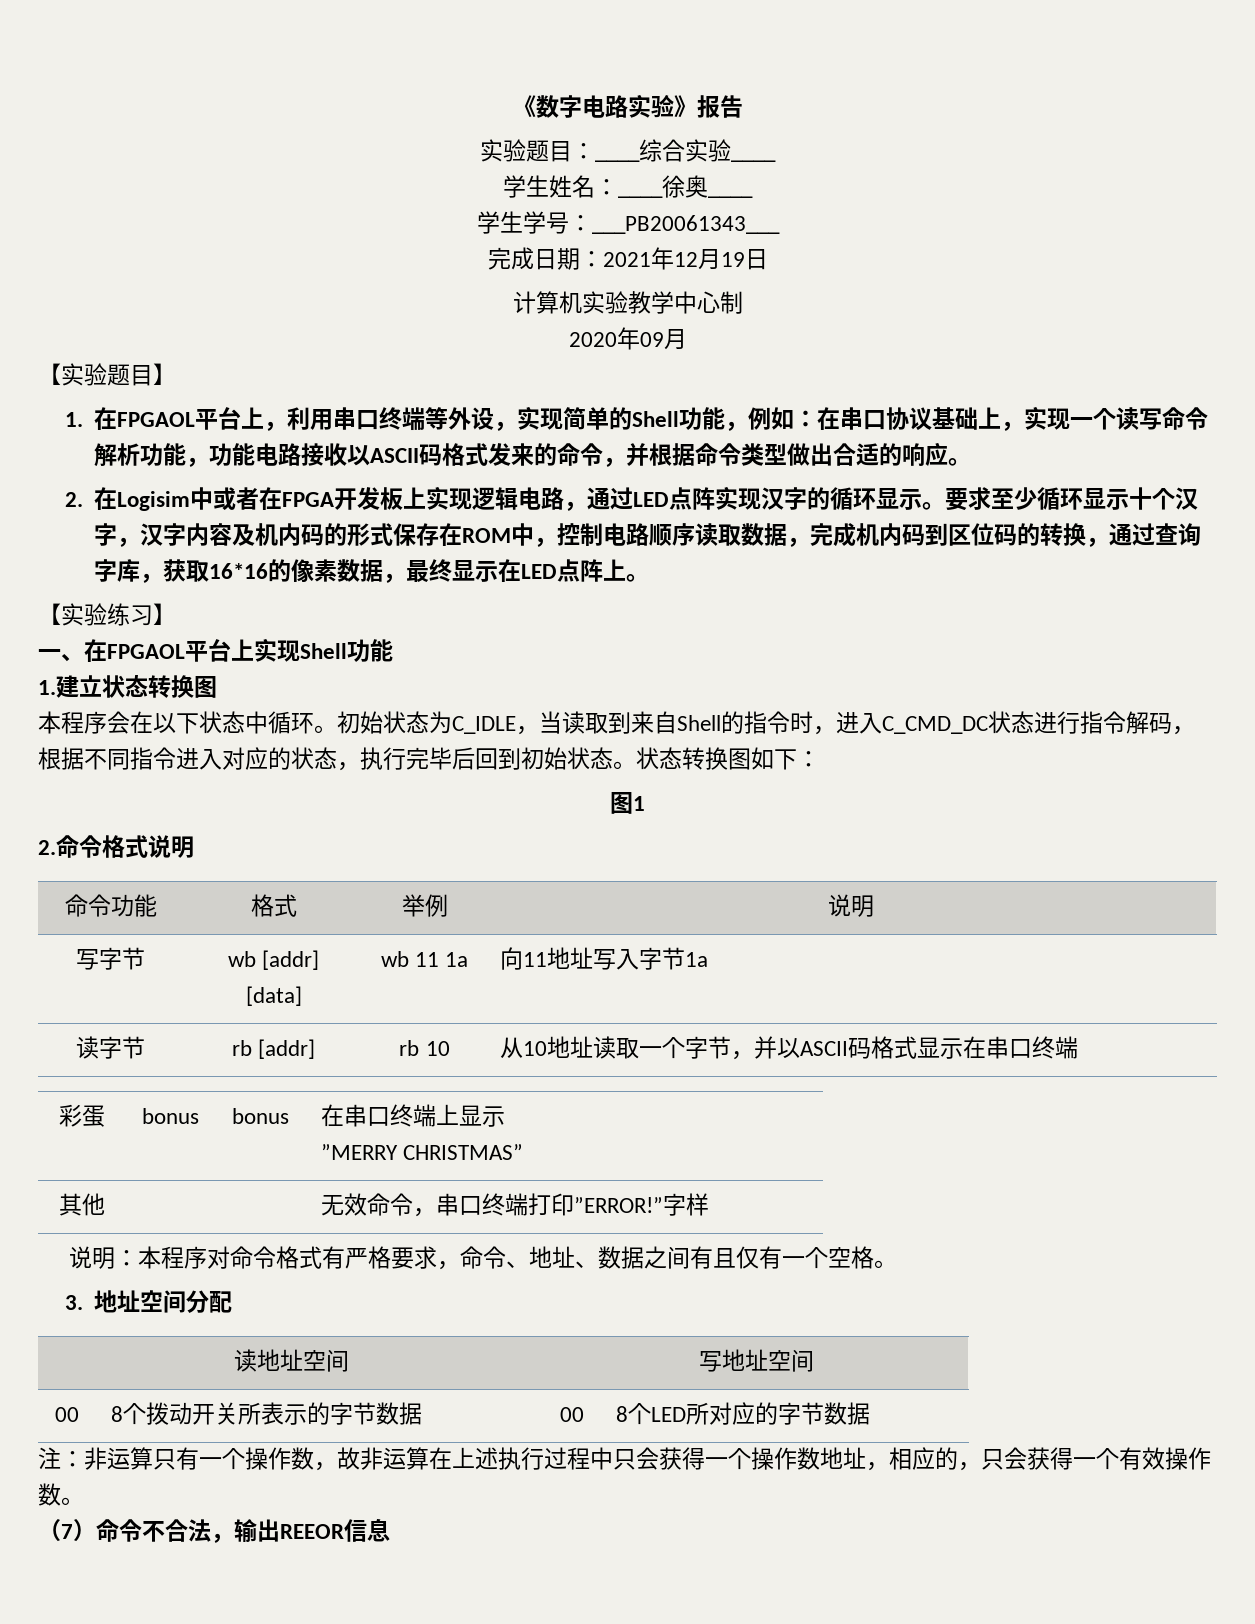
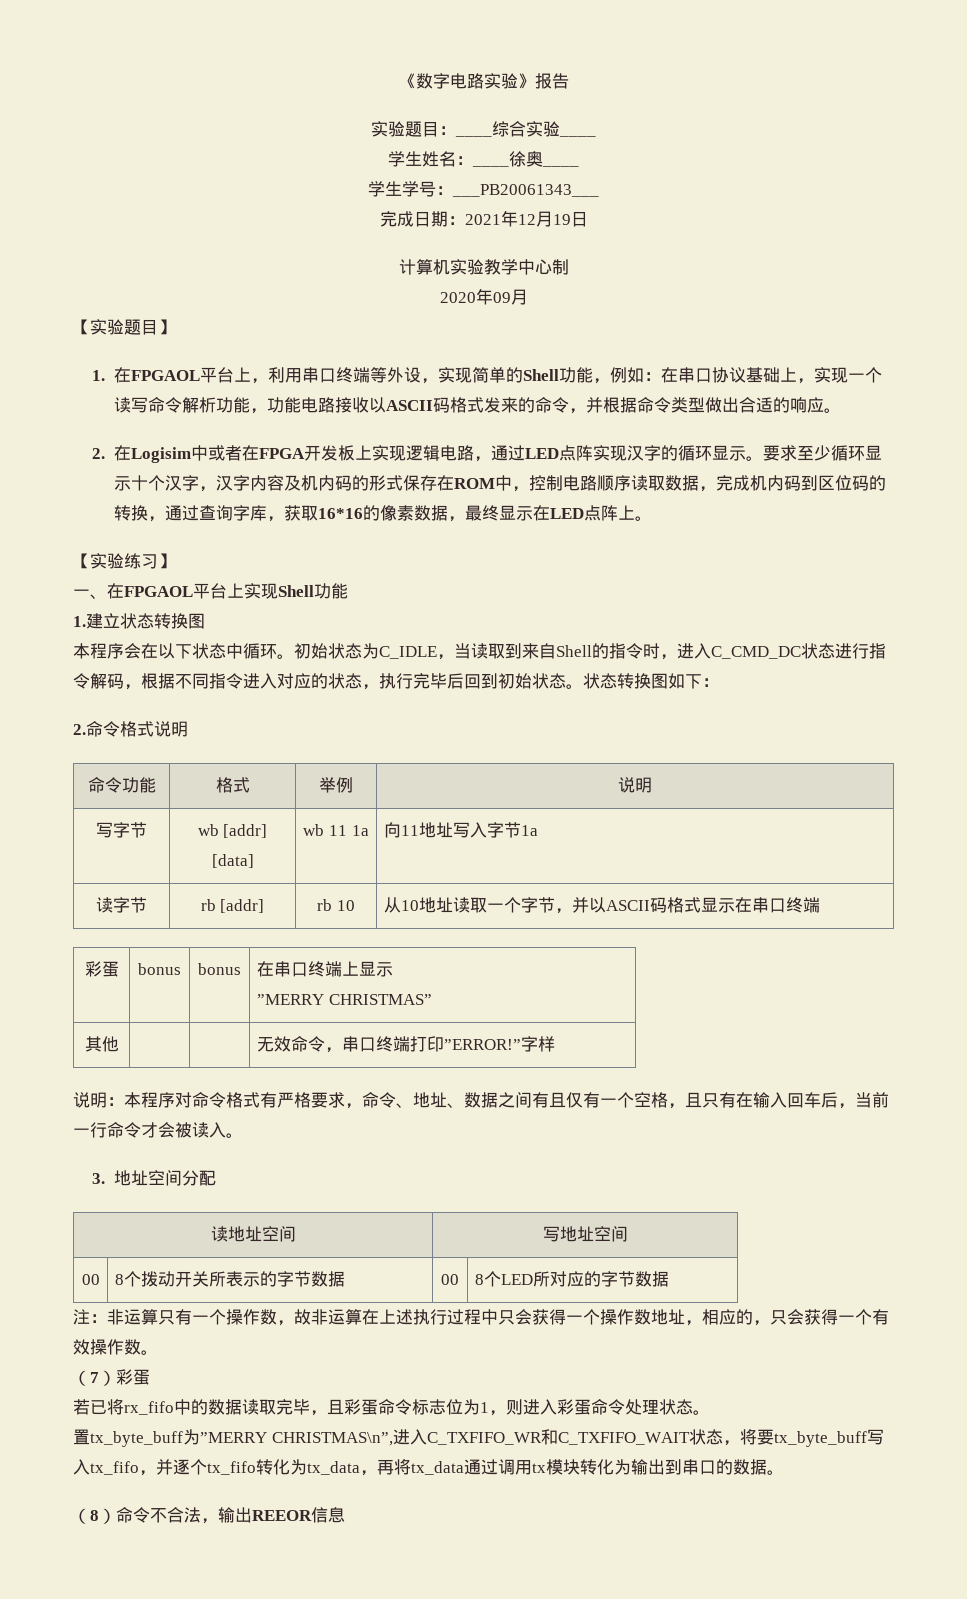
- 图1
- 说明：本程序对命令格式有严格要求，命令、地址、数据之间有且仅有一个空格。
+ 说明：本程序对命令格式有严格要求，命令、地址、数据之间有且仅有一个空格，且只有在输入回车后，当前一行命令才会被读入。
- （7）命令不合法，输出REEOR信息
+ （7）彩蛋
+ 若已将rx_fifo中的数据读取完毕，且彩蛋命令标志位为1，则进入彩蛋命令处理状态。
+ 置tx_byte_buff为”MERRY CHRISTMAS\n”,进入C_TXFIFO_WR和C_TXFIFO_WAIT状态，将要tx_byte_buff写入tx_fifo，并逐个tx_fifo转化为tx_data，再将tx_data通过调用tx模块转化为输出到串口的数据。
+ （8）命令不合法，输出REEOR信息

